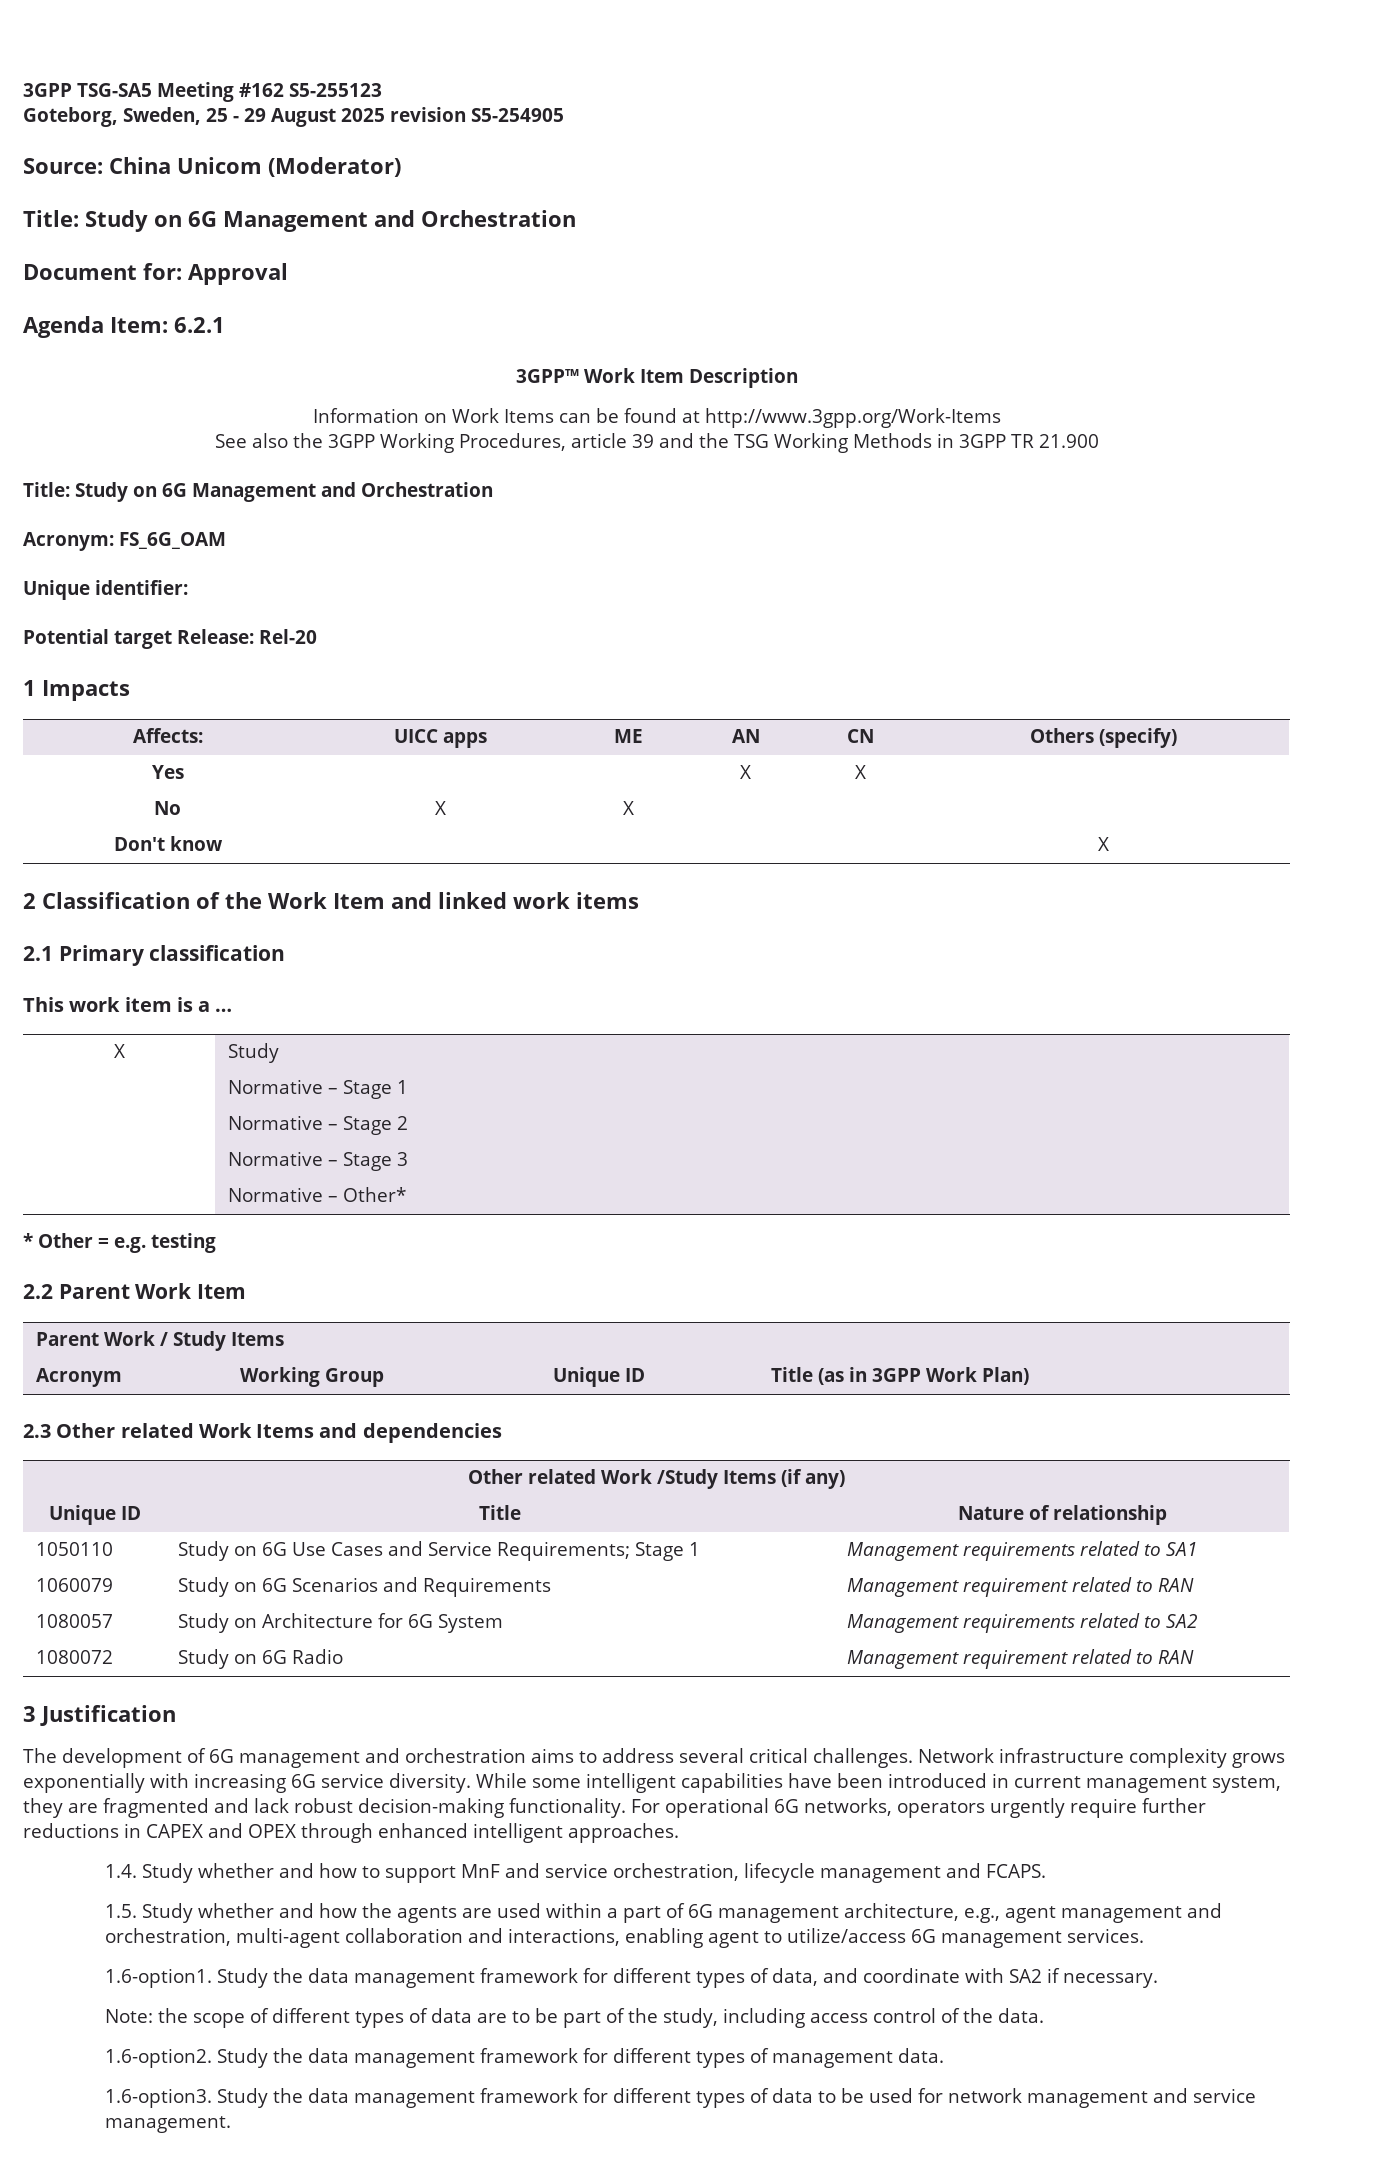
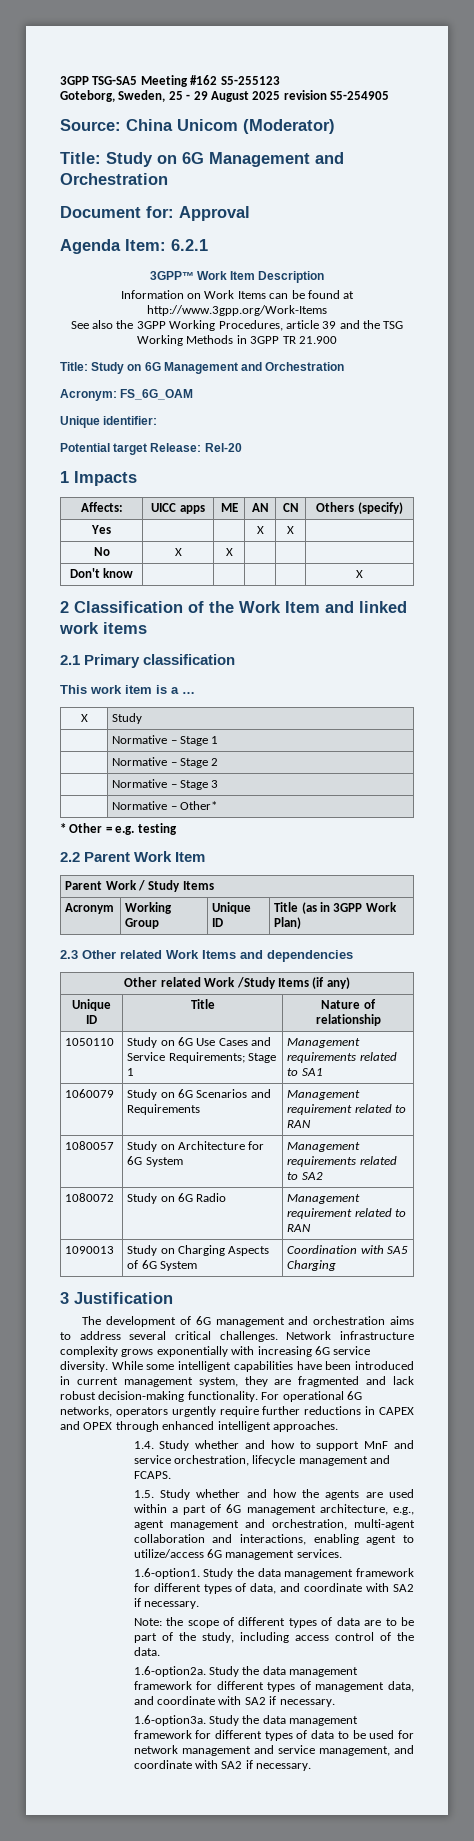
+ 1090013 | Study on Charging Aspects of 6G System | Coordination with SA5 Charging
- 1.6-option2. Study the data management framework for different types of management data.
- 1.6-option3. Study the data management framework for different types of data to be used for network management and service management.
+ 1.6-option2a. Study the data management framework for different types of management data, and coordinate with SA2 if necessary.
+ 1.6-option3a. Study the data management framework for different types of data to be used for network management and service management, and coordinate with SA2 if necessary.

